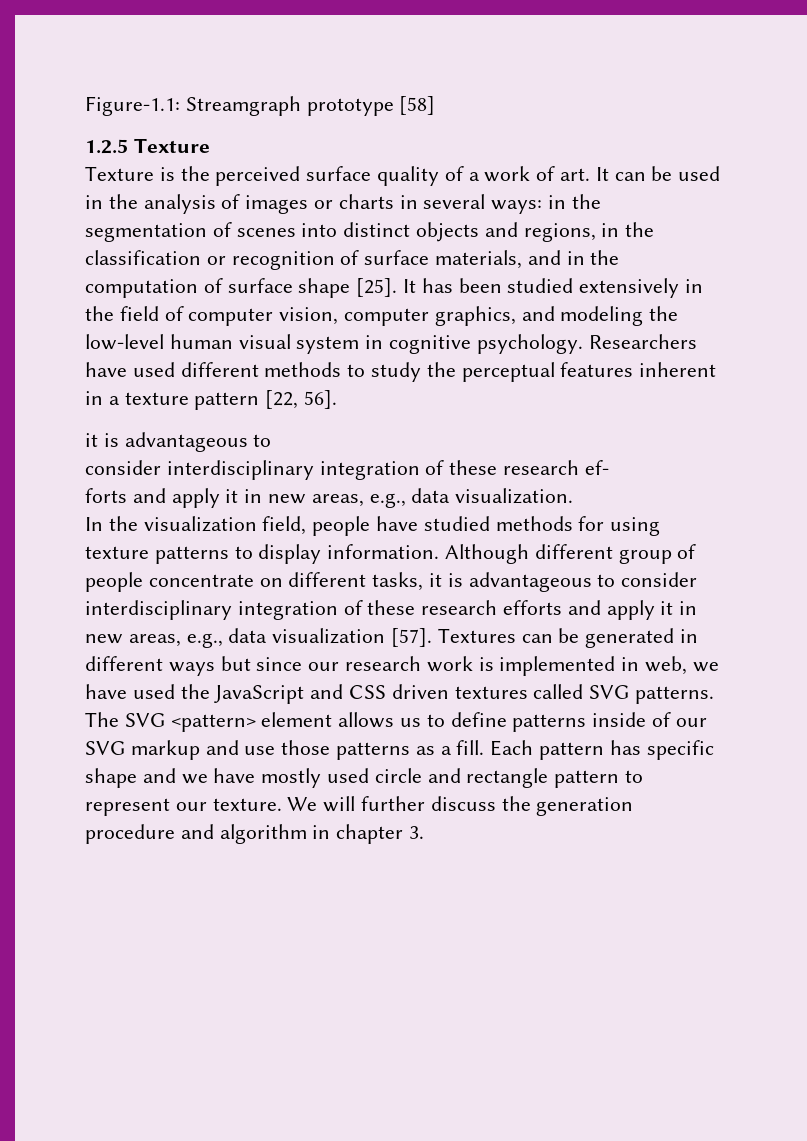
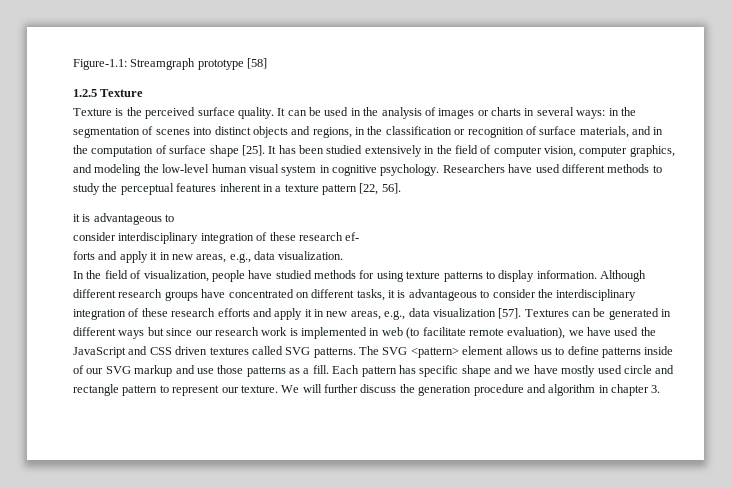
- Texture is the perceived surface quality of a work of art. It can be used in the analysis of images or charts in several ways: in the segmentation of scenes into distinct objects and regions, in the classification or recognition of surface materials, and in the computation of surface shape [25].
+ Texture is the perceived surface quality. It can be used in the analysis of images or charts in several ways: in the segmentation of scenes into distinct objects and regions, in the classification or recognition of surface materials, and in the computation of surface shape [25].
- In the visualization field, people have studied methods for using texture patterns to display information.
+ In the field of visualization, people have studied methods for using texture patterns to display information.
- Although different group of people concentrate on different tasks, it is advantageous to consider interdisciplinary integration of these research efforts and apply it in new areas, e.g., data visualization [57].
+ Although different research groups have concentrated on different tasks, it is advantageous to consider the interdisciplinary integration of these research efforts and apply it in new areas, e.g., data visualization [57].
- Textures can be generated in different ways but since our research work is implemented in web, we have used the JavaScript and CSS driven textures called SVG patterns.
+ Textures can be generated in different ways but since our research work is implemented in web (to facilitate remote evaluation), we have used the JavaScript and CSS driven textures called SVG patterns.

